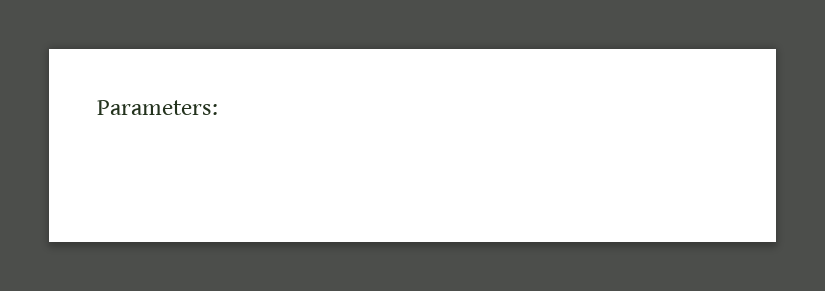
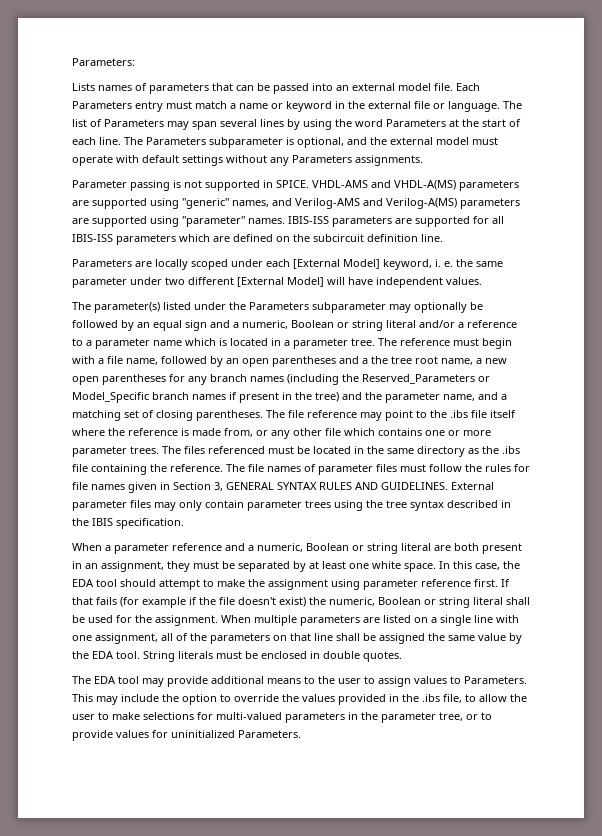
+ Lists names of parameters that can be passed into an external model file. Each Parameters entry must match a name or keyword in the external file or language. The list of Parameters may span several lines by using the word Parameters at the start of each line. The Parameters subparameter is optional, and the external model must operate with default settings without any Parameters assignments.
+ Parameter passing is not supported in SPICE. VHDL-AMS and VHDL-A(MS) parameters are supported using "generic" names, and Verilog-AMS and Verilog-A(MS) parameters are supported using "parameter" names. IBIS-ISS parameters are supported for all IBIS-ISS parameters which are defined on the subcircuit definition line.
+ Parameters are locally scoped under each [External Model] keyword, i. e. the same parameter under two different [External Model] will have independent values.
+ The parameter(s) listed under the Parameters subparameter may optionally be followed by an equal sign and a numeric, Boolean or string literal and/or a reference to a parameter name which is located in a parameter tree. The reference must begin with a file name, followed by an open parentheses and a the tree root name, a new open parentheses for any branch names (including the Reserved_Parameters or Model_Specific branch names if present in the tree) and the parameter name, and a matching set of closing parentheses. The file reference may point to the .ibs file itself where the reference is made from, or any other file which contains one or more parameter trees. The files referenced must be located in the same directory as the .ibs file containing the reference. The file names of parameter files must follow the rules for file names given in Section 3, GENERAL SYNTAX RULES AND GUIDELINES. External parameter files may only contain parameter trees using the tree syntax described in the IBIS specification.
+ When a parameter reference and a numeric, Boolean or string literal are both present in an assignment, they must be separated by at least one white space. In this case, the EDA tool should attempt to make the assignment using parameter reference first. If that fails (for example if the file doesn't exist) the numeric, Boolean or string literal shall be used for the assignment. When multiple parameters are listed on a single line with one assignment, all of the parameters on that line shall be assigned the same value by the EDA tool. String literals must be enclosed in double quotes.
+ The EDA tool may provide additional means to the user to assign values to Parameters. This may include the option to override the values provided in the .ibs file, to allow the user to make selections for multi-valued parameters in the parameter tree, or to provide values for uninitialized Parameters.

